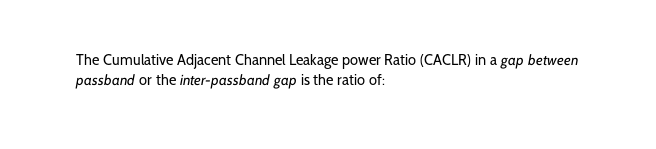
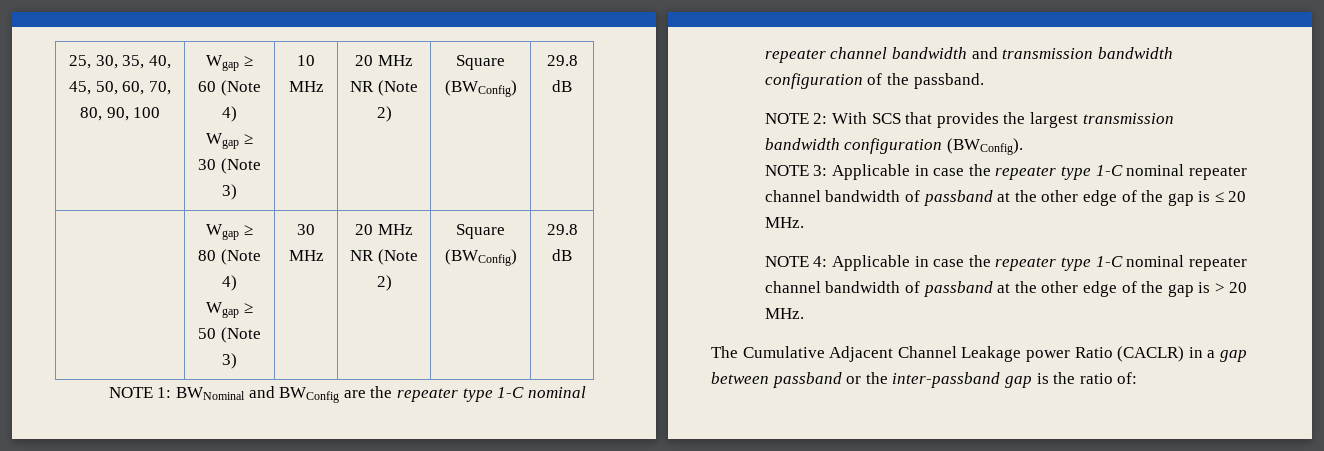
+ 25, 30, 35, 40, 45, 50, 60, 70, 80, 90, 100 | Wgap ≥ 60 (Note 4)
+ Wgap ≥ 30 (Note 3) | 10 MHz | 20 MHz NR (Note 2) | Square (BWConfig) | 29.8 dB
+ | Wgap ≥ 80 (Note 4)
+ Wgap ≥ 50 (Note 3) | 30 MHz | 20 MHz NR (Note 2) | Square (BWConfig) | 29.8 dB
+ NOTE 1: BWNominal and BWConfig are the repeater type 1-C nominal repeater channel bandwidth and transmission bandwidth configuration of the passband.
+ NOTE 2: With SCS that provides the largest transmission bandwidth configuration (BWConfig).
+ NOTE 3: Applicable in case the repeater type 1-C nominal repeater channel bandwidth of passband at the other edge of the gap is ≤ 20 MHz.
+ NOTE 4: Applicable in case the repeater type 1-C nominal repeater channel bandwidth of passband at the other edge of the gap is > 20 MHz.

